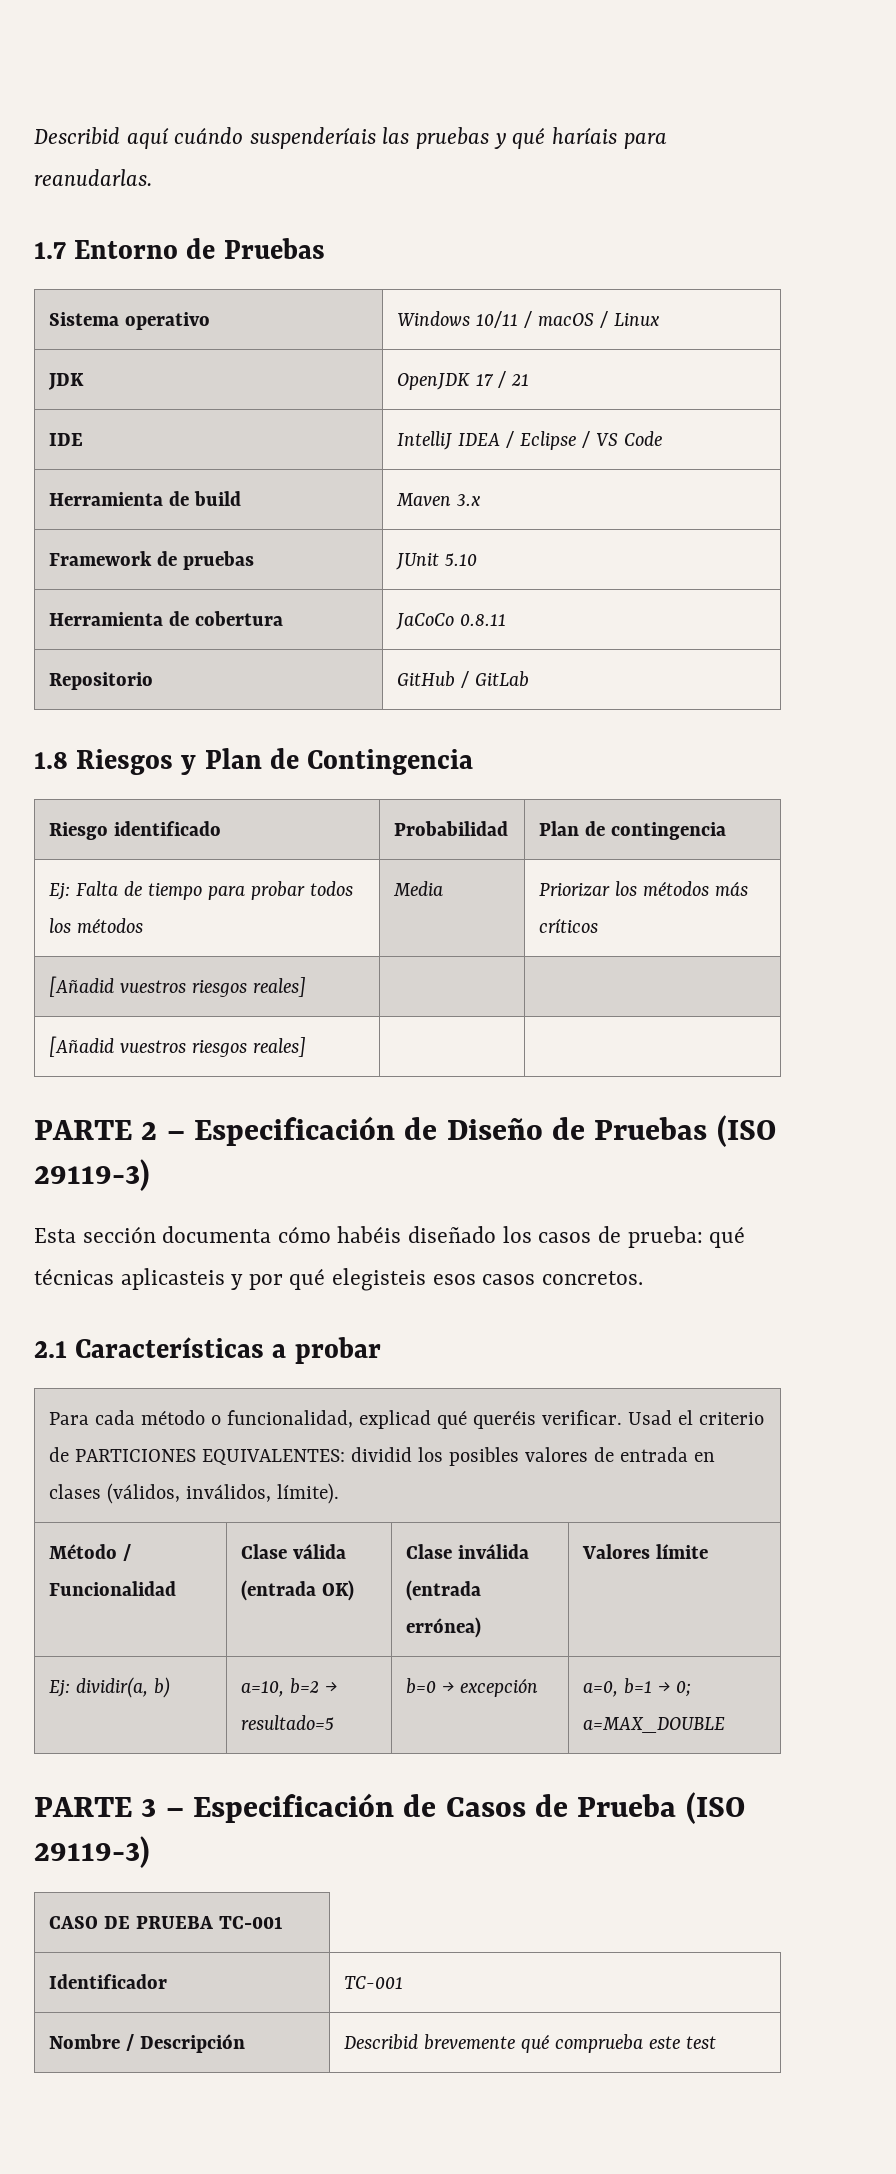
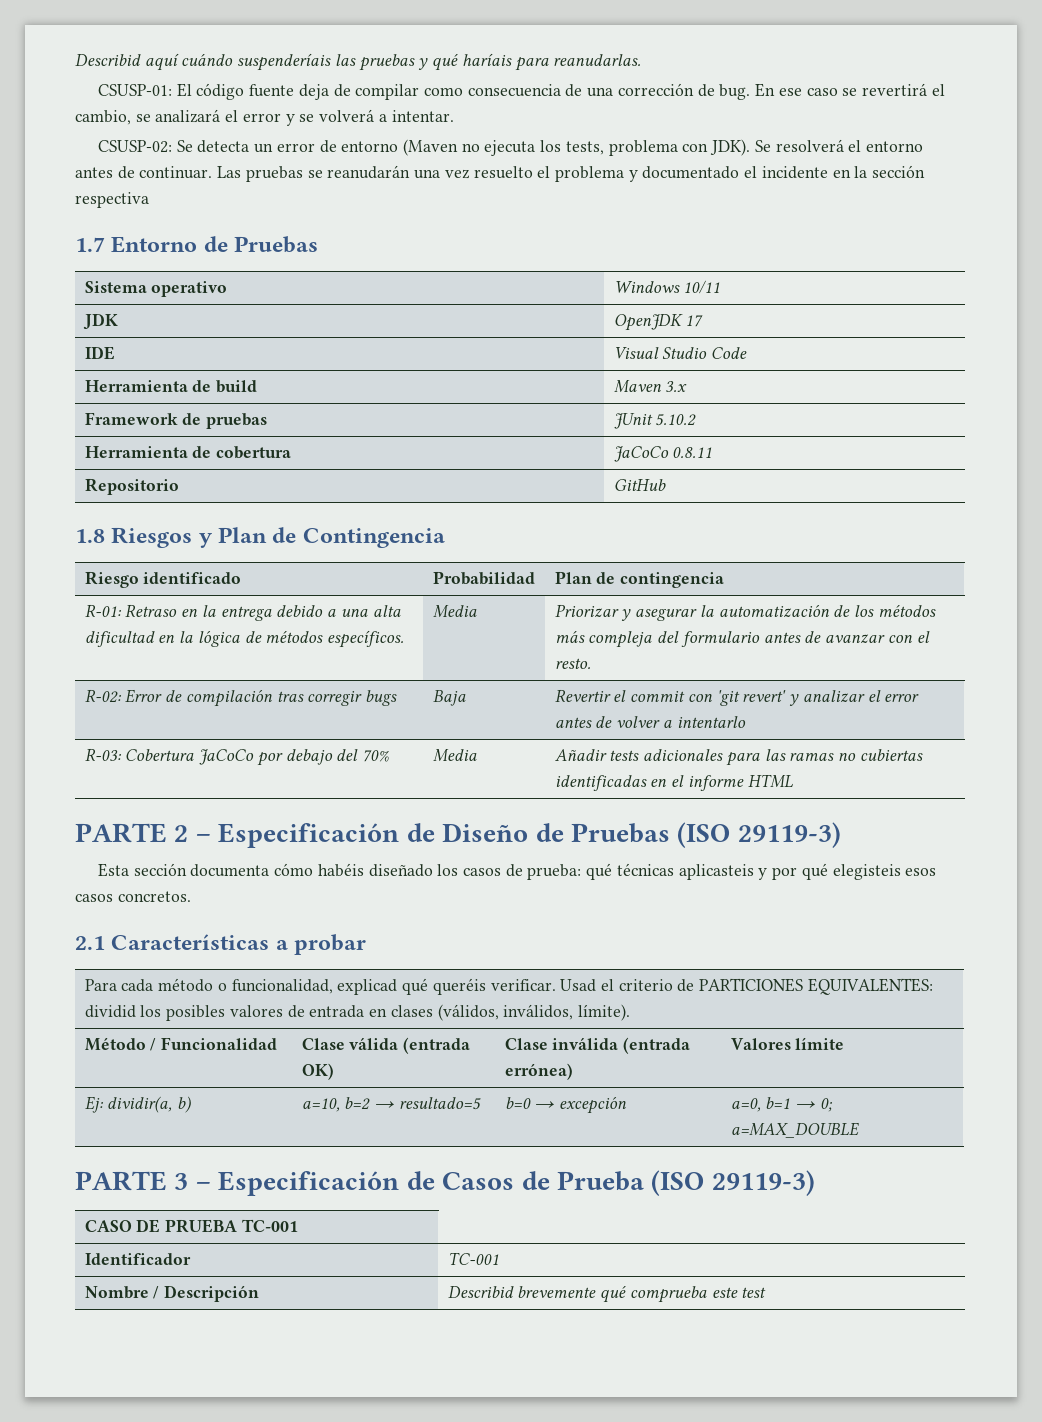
+ CSUSP-01: El código fuente deja de compilar como consecuencia de una corrección de bug. En ese caso se revertirá el cambio, se analizará el error y se volverá a intentar.
+ CSUSP-02: Se detecta un error de entorno (Maven no ejecuta los tests, problema con JDK). Se resolverá el entorno antes de continuar. Las pruebas se reanudarán una vez resuelto el problema y documentado el incidente en la sección respectiva
- Sistema operativo | Windows 10/11 / macOS / Linux
+ Sistema operativo | Windows 10/11
- JDK | OpenJDK 17 / 21
+ JDK | OpenJDK 17
- IDE | IntelliJ IDEA / Eclipse / VS Code
+ IDE | Visual Studio Code
- Framework de pruebas | JUnit 5.10
+ Framework de pruebas | JUnit 5.10.2
- Repositorio | GitHub / GitLab
+ Repositorio | GitHub
- Ej: Falta de tiempo para probar todos los métodos | Media | Priorizar los métodos más críticos
- [Añadid vuestros riesgos reales] | |
- [Añadid vuestros riesgos reales] | |
+ R-01: Retraso en la entrega debido a una alta dificultad en la lógica de métodos específicos. | Media | Priorizar y asegurar la automatización de los métodos más compleja del formulario antes de avanzar con el resto.
+ R-02: Error de compilación tras corregir bugs | Baja | Revertir el commit con 'git revert' y analizar el error antes de volver a intentarlo
+ R-03: Cobertura JaCoCo por debajo del 70% | Media | Añadir tests adicionales para las ramas no cubiertas identificadas en el informe HTML

